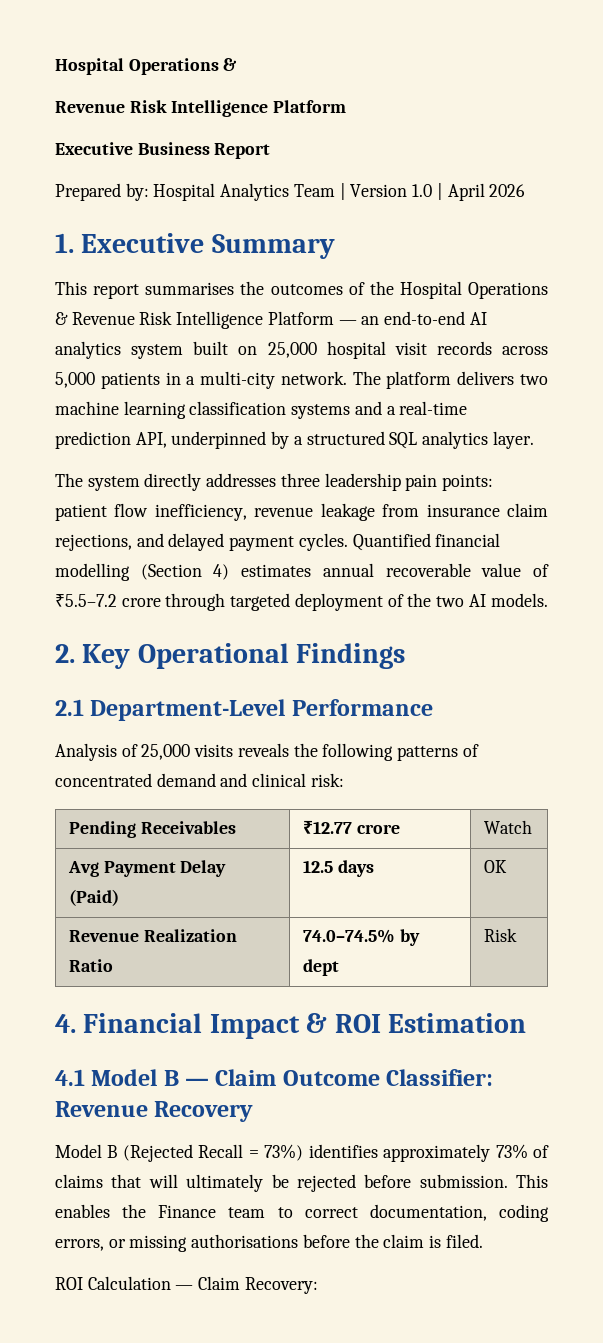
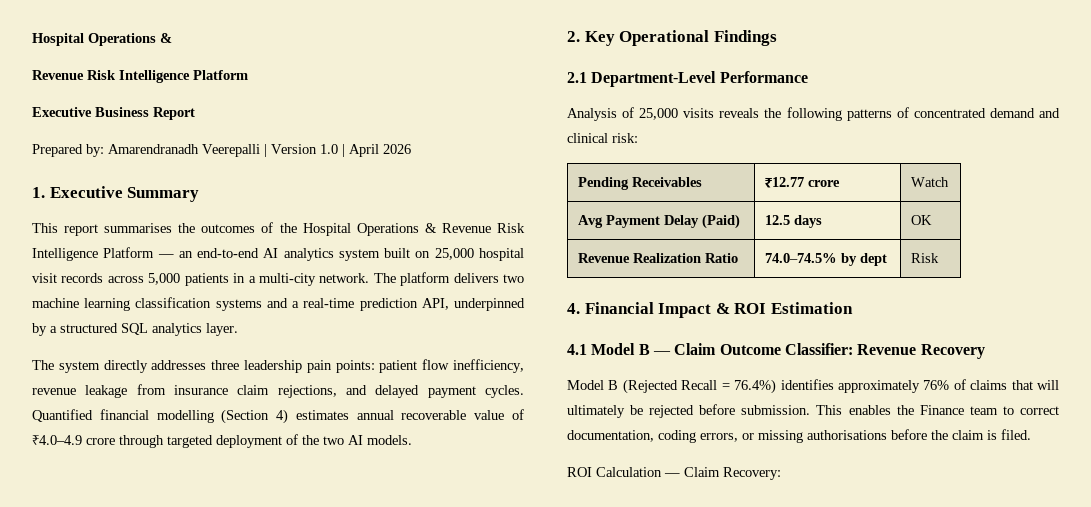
- Prepared by: Hospital Analytics Team | Version 1.0 | April 2026
+ Prepared by: Amarendranadh Veerepalli | Version 1.0 | April 2026
- Quantified financial modelling (Section 4) estimates annual recoverable value of ₹5.5–7.2 crore through targeted deployment of the two AI models.
+ Quantified financial modelling (Section 4) estimates annual recoverable value of ₹4.0–4.9 crore through targeted deployment of the two AI models.
- Model B (Rejected Recall = 73%) identifies approximately 73% of claims that will ultimately be rejected before submission.
+ Model B (Rejected Recall = 76.4%) identifies approximately 76% of claims that will ultimately be rejected before submission.

